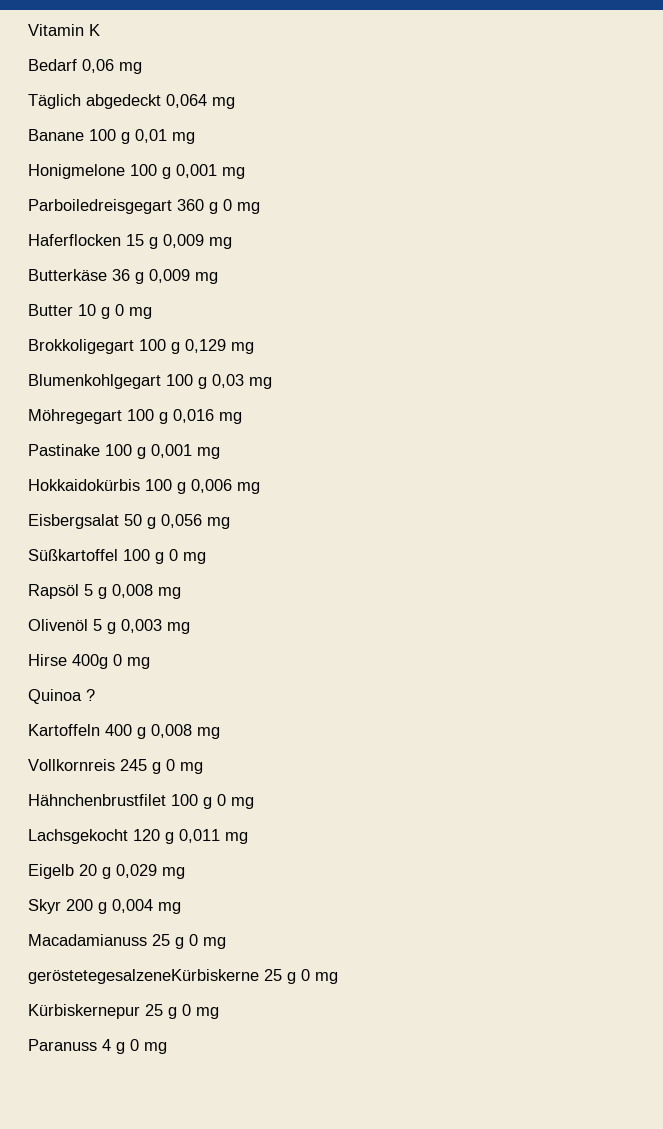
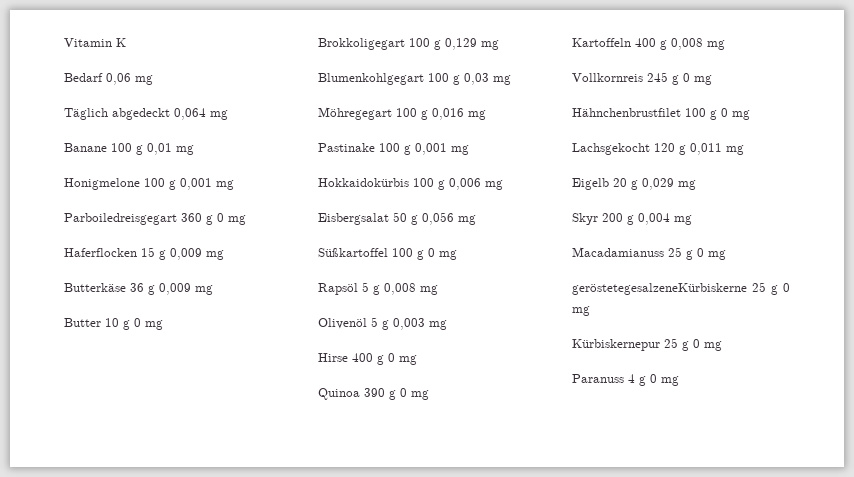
- Hirse 400g 0 mg
+ Hirse 400 g 0 mg
- Quinoa ?
+ Quinoa 390 g 0 mg

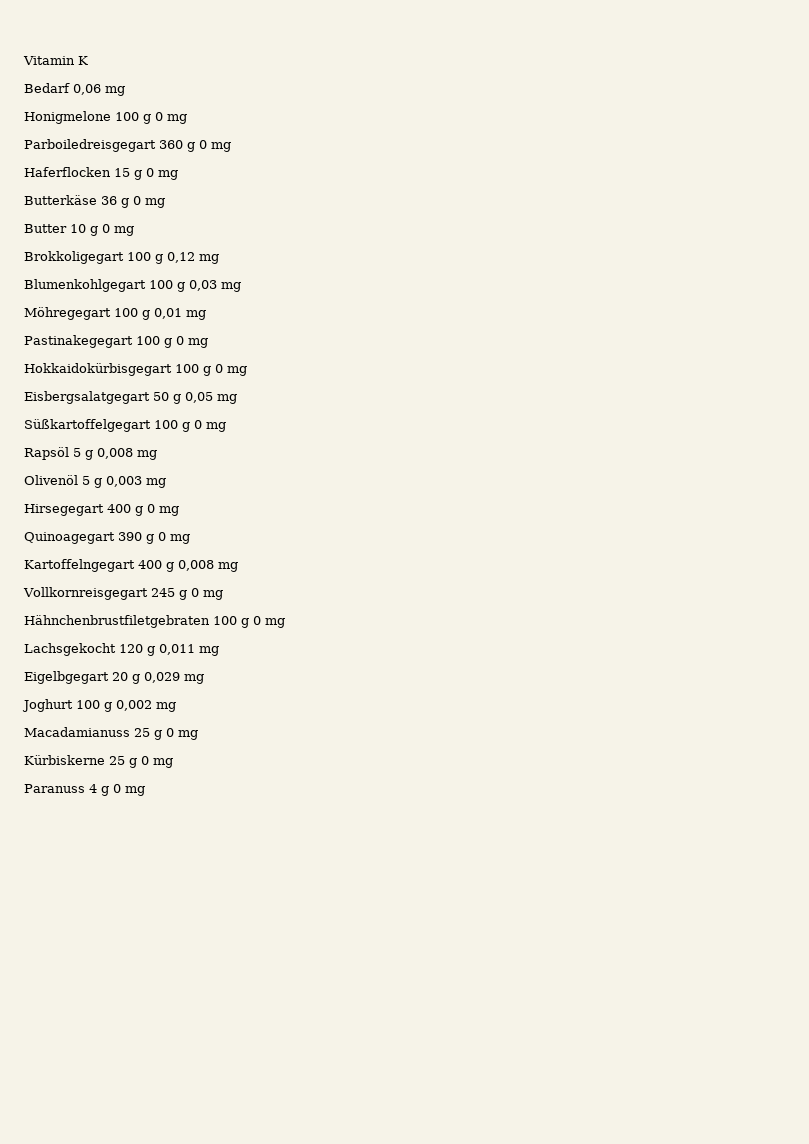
- Täglich abgedeckt 0,064 mg
- Banane 100 g 0,01 mg
- Honigmelone 100 g 0,001 mg
+ Honigmelone 100 g 0 mg
- Haferflocken 15 g 0,009 mg
+ Haferflocken 15 g 0 mg
- Butterkäse 36 g 0,009 mg
+ Butterkäse 36 g 0 mg
- Brokkoligegart 100 g 0,129 mg
+ Brokkoligegart 100 g 0,12 mg
- Möhregegart 100 g 0,016 mg
- Pastinake 100 g 0,001 mg
- Hokkaidokürbis 100 g 0,006 mg
- Eisbergsalat 50 g 0,056 mg
- Süßkartoffel 100 g 0 mg
+ Möhregegart 100 g 0,01 mg
+ Pastinakegegart 100 g 0 mg
+ Hokkaidokürbisgegart 100 g 0 mg
+ Eisbergsalatgegart 50 g 0,05 mg
+ Süßkartoffelgegart 100 g 0 mg
- Hirse 400 g 0 mg
+ Hirsegegart 400 g 0 mg
- Quinoa 390 g 0 mg
+ Quinoagegart 390 g 0 mg
- Kartoffeln 400 g 0,008 mg
+ Kartoffelngegart 400 g 0,008 mg
- Vollkornreis 245 g 0 mg
+ Vollkornreisgegart 245 g 0 mg
- Hähnchenbrustfilet 100 g 0 mg
+ Hähnchenbrustfiletgebraten 100 g 0 mg
- Eigelb 20 g 0,029 mg
+ Eigelbgegart 20 g 0,029 mg
- Skyr 200 g 0,004 mg
+ Joghurt 100 g 0,002 mg
- geröstetegesalzeneKürbiskerne 25 g 0 mg
- Kürbiskernepur 25 g 0 mg
+ Kürbiskerne 25 g 0 mg

